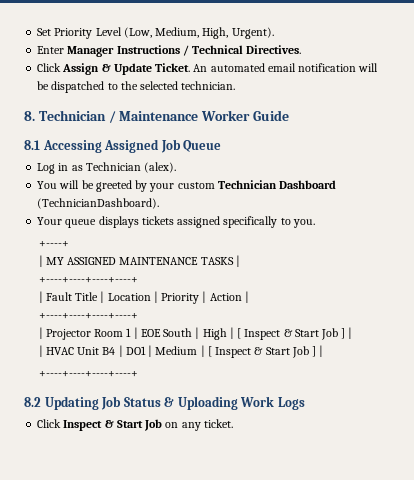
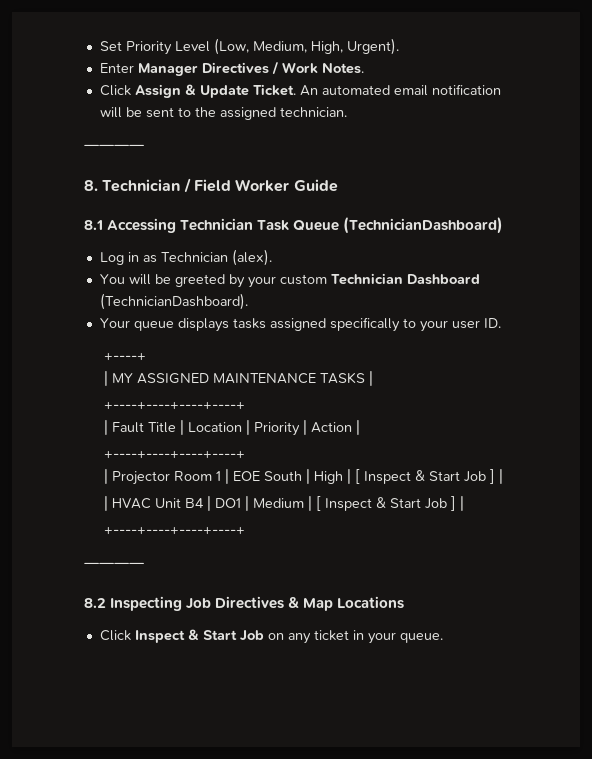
- Enter Manager Instructions / Technical Directives.
+ Enter Manager Directives / Work Notes.
- An automated email notification will be dispatched to the selected technician.
+ An automated email notification will be sent to the assigned technician.
+ ――――
- 8. Technician / Maintenance Worker Guide
+ 8. Technician / Field Worker Guide
- 8.1 Accessing Assigned Job Queue
+ 8.1 Accessing Technician Task Queue (TechnicianDashboard)
- Your queue displays tickets assigned specifically to you.
+ Your queue displays tasks assigned specifically to your user ID.
  | HVAC Unit B4 | DO1 | Medium | [ Inspect & Start Job ] |
  +----+----+----+----+
+ ――――
- 8.2 Updating Job Status & Uploading Work Logs
+ 8.2 Inspecting Job Directives & Map Locations
- Click Inspect & Start Job on any ticket.
+ Click Inspect & Start Job on any ticket in your queue.

